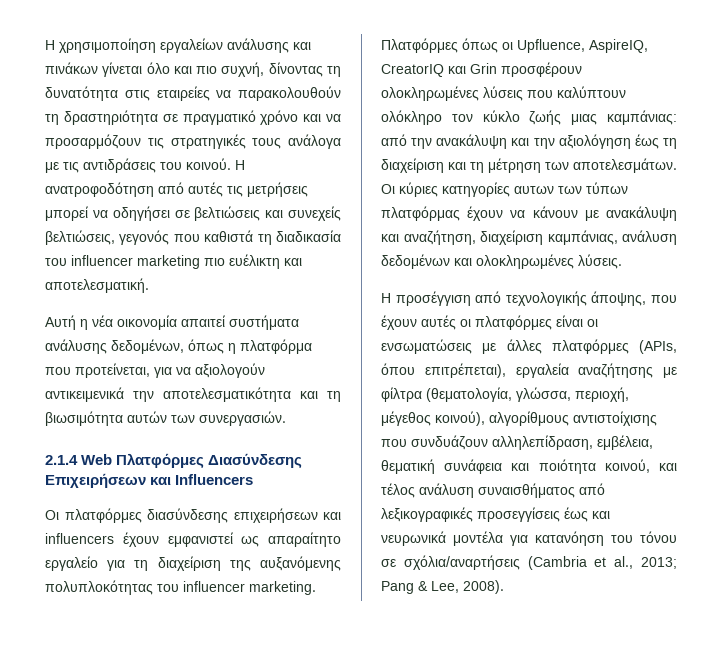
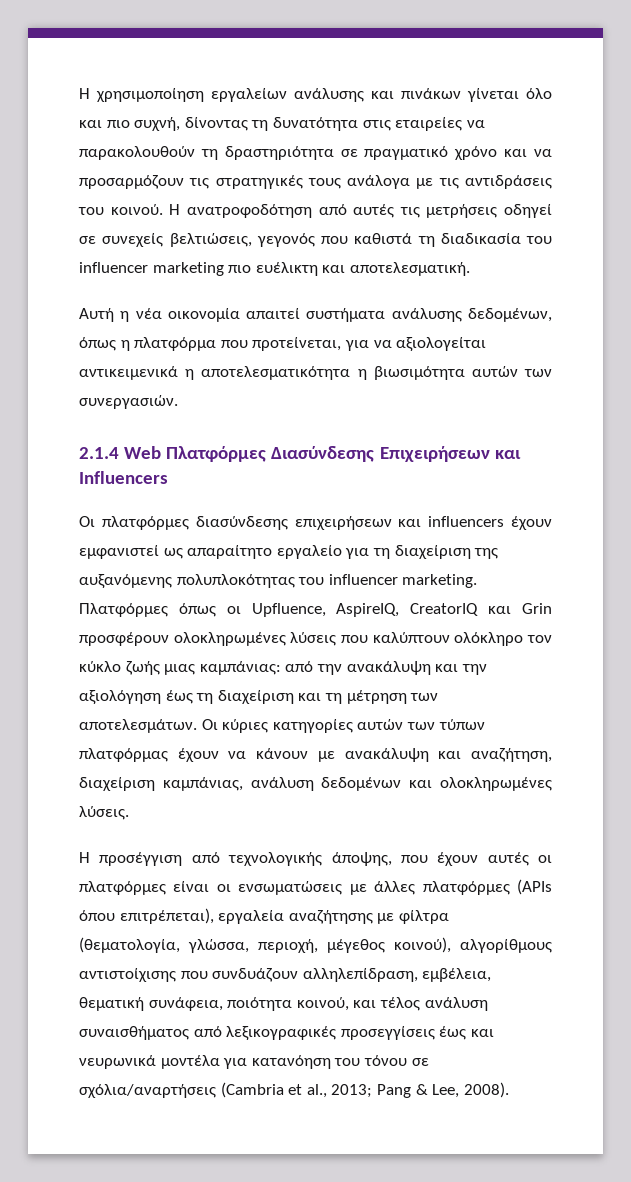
- Η ανατροφοδότηση από αυτές τις μετρήσεις μπορεί να οδηγήσει σε βελτιώσεις και συνεχείς βελτιώσεις, γεγονός που καθιστά τη διαδικασία του influencer marketing πιο ευέλικτη και αποτελεσματική.
+ Η ανατροφοδότηση από αυτές τις μετρήσεις οδηγεί σε συνεχείς βελτιώσεις, γεγονός που καθιστά τη διαδικασία του influencer marketing πιο ευέλικτη και αποτελεσματική.
- Αυτή η νέα οικονομία απαιτεί συστήματα ανάλυσης δεδομένων, όπως η πλατφόρμα που προτείνεται, για να αξιολογούν αντικειμενικά την αποτελεσματικότητα και τη βιωσιμότητα αυτών των συνεργασιών.
+ Αυτή η νέα οικονομία απαιτεί συστήματα ανάλυσης δεδομένων, όπως η πλατφόρμα που προτείνεται, για να αξιολογείται αντικειμενικά η αποτελεσματικότητα η βιωσιμότητα αυτών των συνεργασιών.
- Οι κύριες κατηγορίες αυτων των τύπων πλατφόρμας έχουν να κάνουν με ανακάλυψη και αναζήτηση, διαχείριση καμπάνιας, ανάλυση δεδομένων και ολοκληρωμένες λύσεις.
+ Οι κύριες κατηγορίες αυτών των τύπων πλατφόρμας έχουν να κάνουν με ανακάλυψη και αναζήτηση, διαχείριση καμπάνιας, ανάλυση δεδομένων και ολοκληρωμένες λύσεις.
- Η προσέγγιση από τεχνολογικής άποψης, που έχουν αυτές οι πλατφόρμες είναι οι ενσωματώσεις με άλλες πλατφόρμες (APIs, όπου επιτρέπεται), εργαλεία αναζήτησης με φίλτρα (θεματολογία, γλώσσα, περιοχή, μέγεθος κοινού), αλγορίθμους αντιστοίχισης που συνδυάζουν αλληλεπίδραση, εμβέλεια, θεματική συνάφεια και ποιότητα κοινού, και τέλος ανάλυση συναισθήματος από λεξικογραφικές προσεγγίσεις έως και νευρωνικά μοντέλα για κατανόηση του τόνου σε σχόλια/αναρτήσεις (Cambria et al., 2013;
+ Η προσέγγιση από τεχνολογικής άποψης, που έχουν αυτές οι πλατφόρμες είναι οι ενσωματώσεις με άλλες πλατφόρμες (APIs όπου επιτρέπεται), εργαλεία αναζήτησης με φίλτρα (θεματολογία, γλώσσα, περιοχή, μέγεθος κοινού), αλγορίθμους αντιστοίχισης που συνδυάζουν αλληλεπίδραση, εμβέλεια, θεματική συνάφεια, ποιότητα κοινού, και τέλος ανάλυση συναισθήματος από λεξικογραφικές προσεγγίσεις έως και νευρωνικά μοντέλα για κατανόηση του τόνου σε σχόλια/αναρτήσεις (Cambria et al., 2013;

